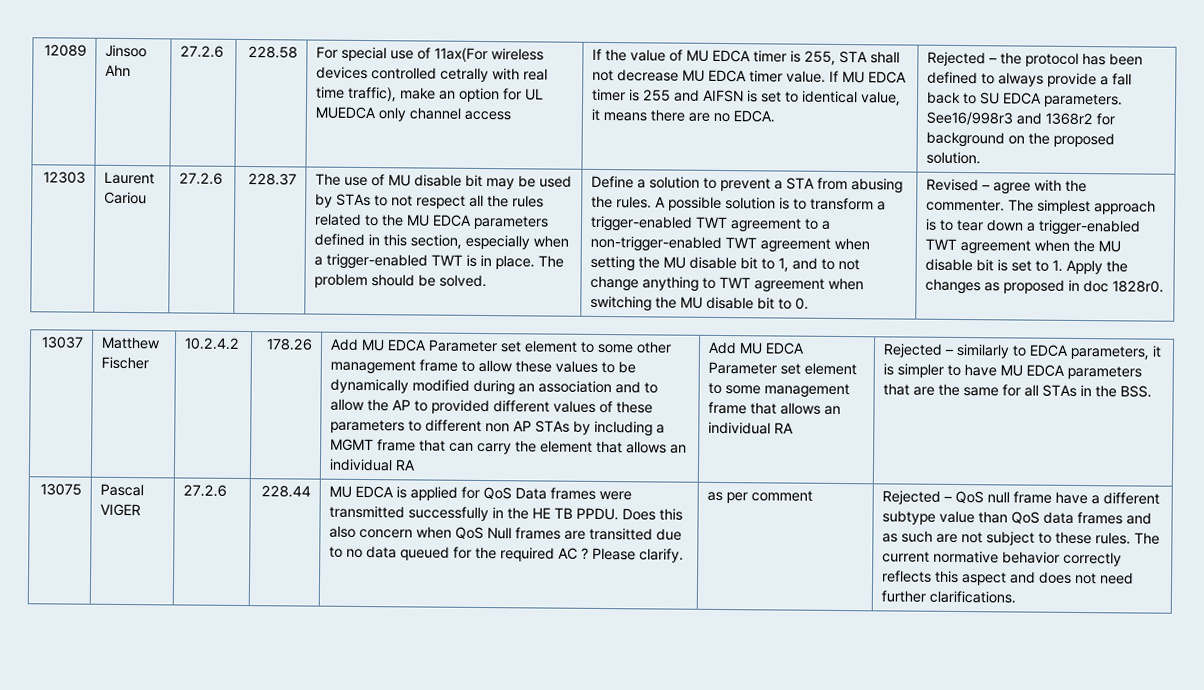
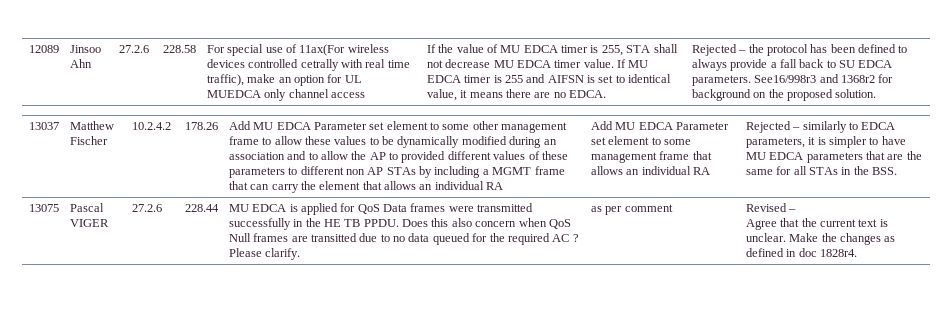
- 12303 | Laurent Cariou | 27.2.6 | 228.37 | The use of MU disable bit may be used by STAs to not respect all the rules related to the MU EDCA parameters defined in this section, especially when a trigger-enabled TWT is in place. The problem should be solved. | Define a solution to prevent a STA from abusing the rules. A possible solution is to transform a trigger-enabled TWT agreement to a non-trigger-enabled TWT agreement when setting the MU disable bit to 1, and to not change anything to TWT agreement when switching the MU disable bit to 0. | Revised – agree with the commenter. The simplest approach is to tear down a trigger-enabled TWT agreement when the MU disable bit is set to 1. Apply the changes as proposed in doc 1828r0.
- Rejected – QoS null frame have a different subtype value than QoS data frames and as such are not subject to these rules. The current normative behavior correctly reflects this aspect and does not need further clarifications.
+ Revised –
+ Agree that the current text is unclear. Make the changes as defined in doc 1828r4.

